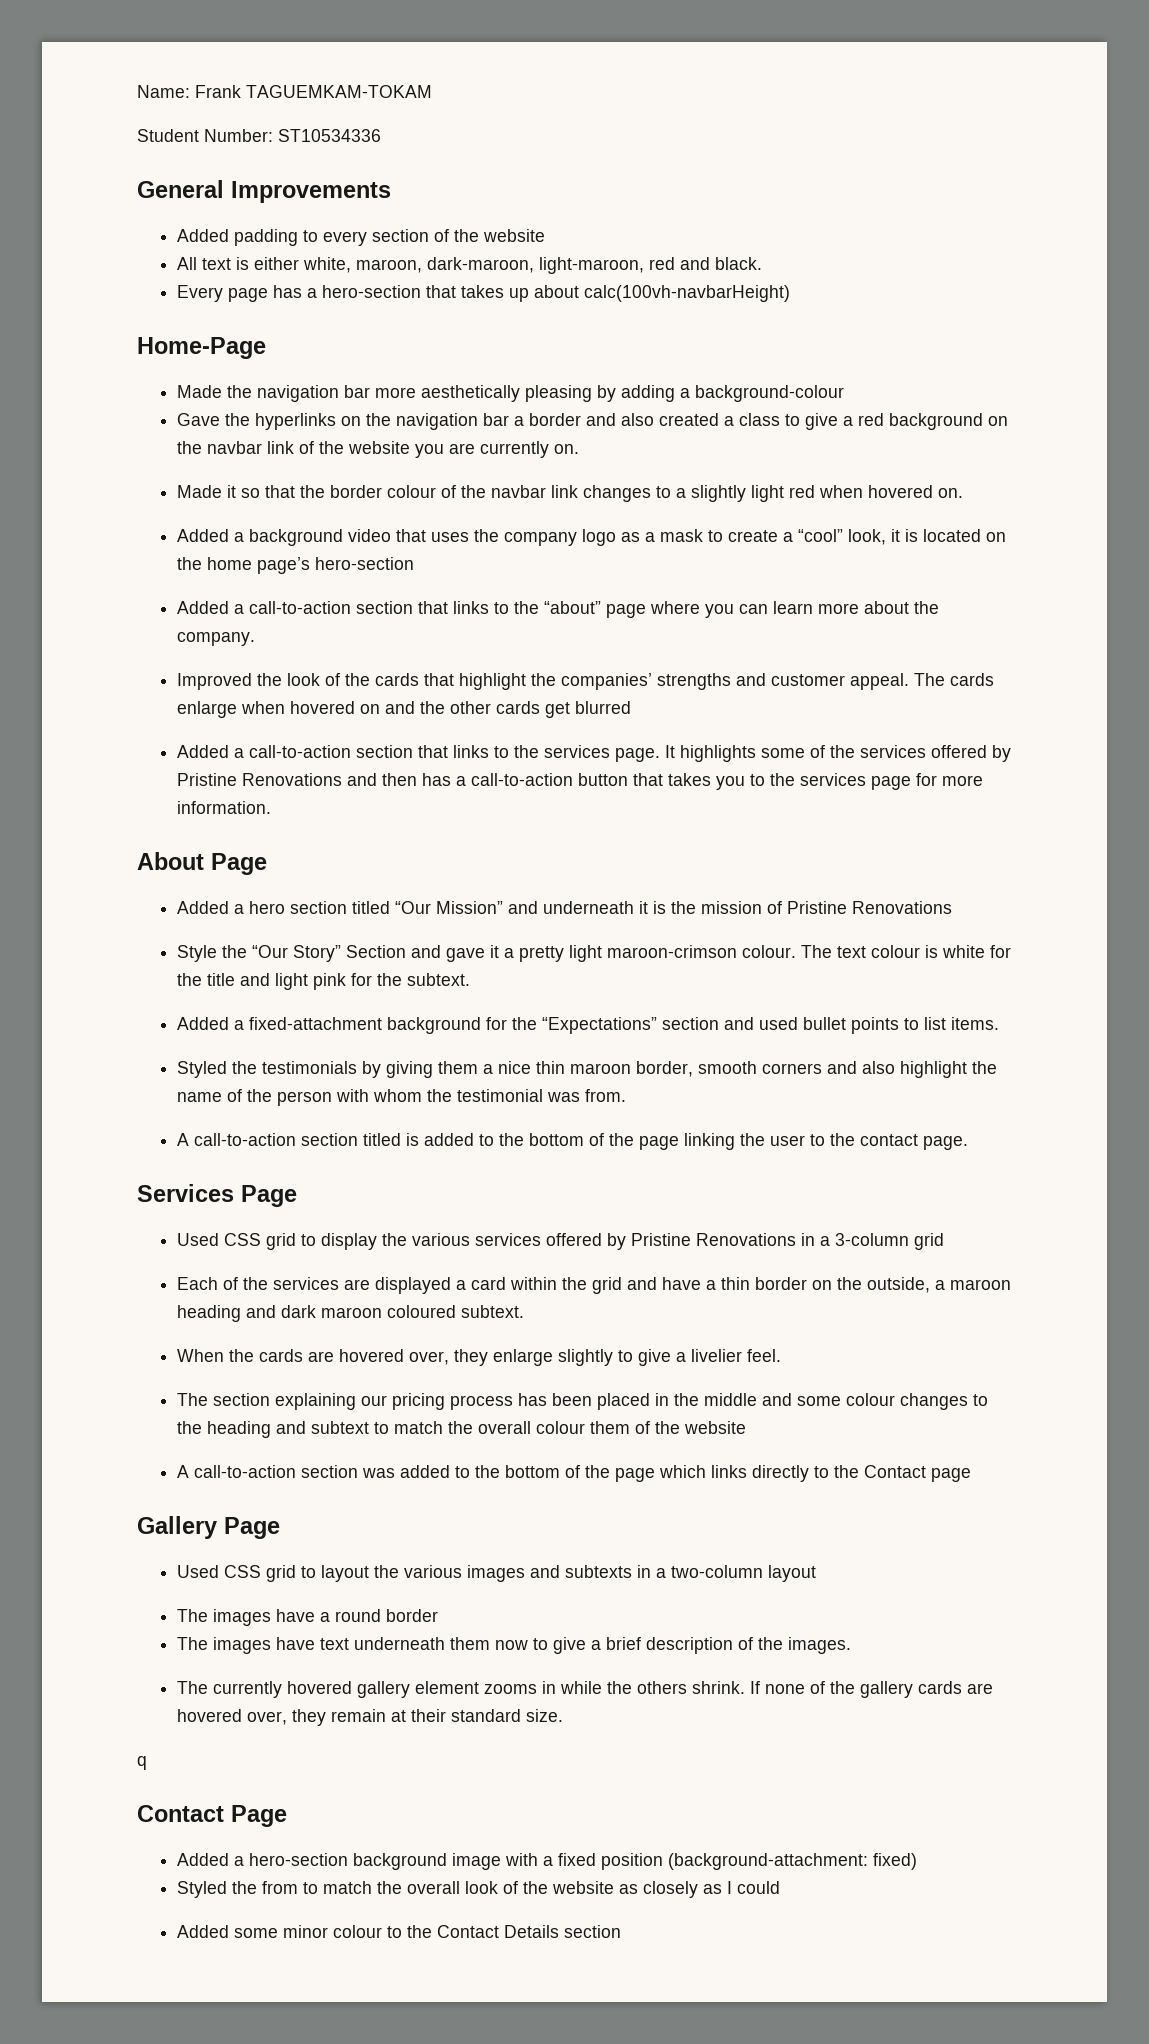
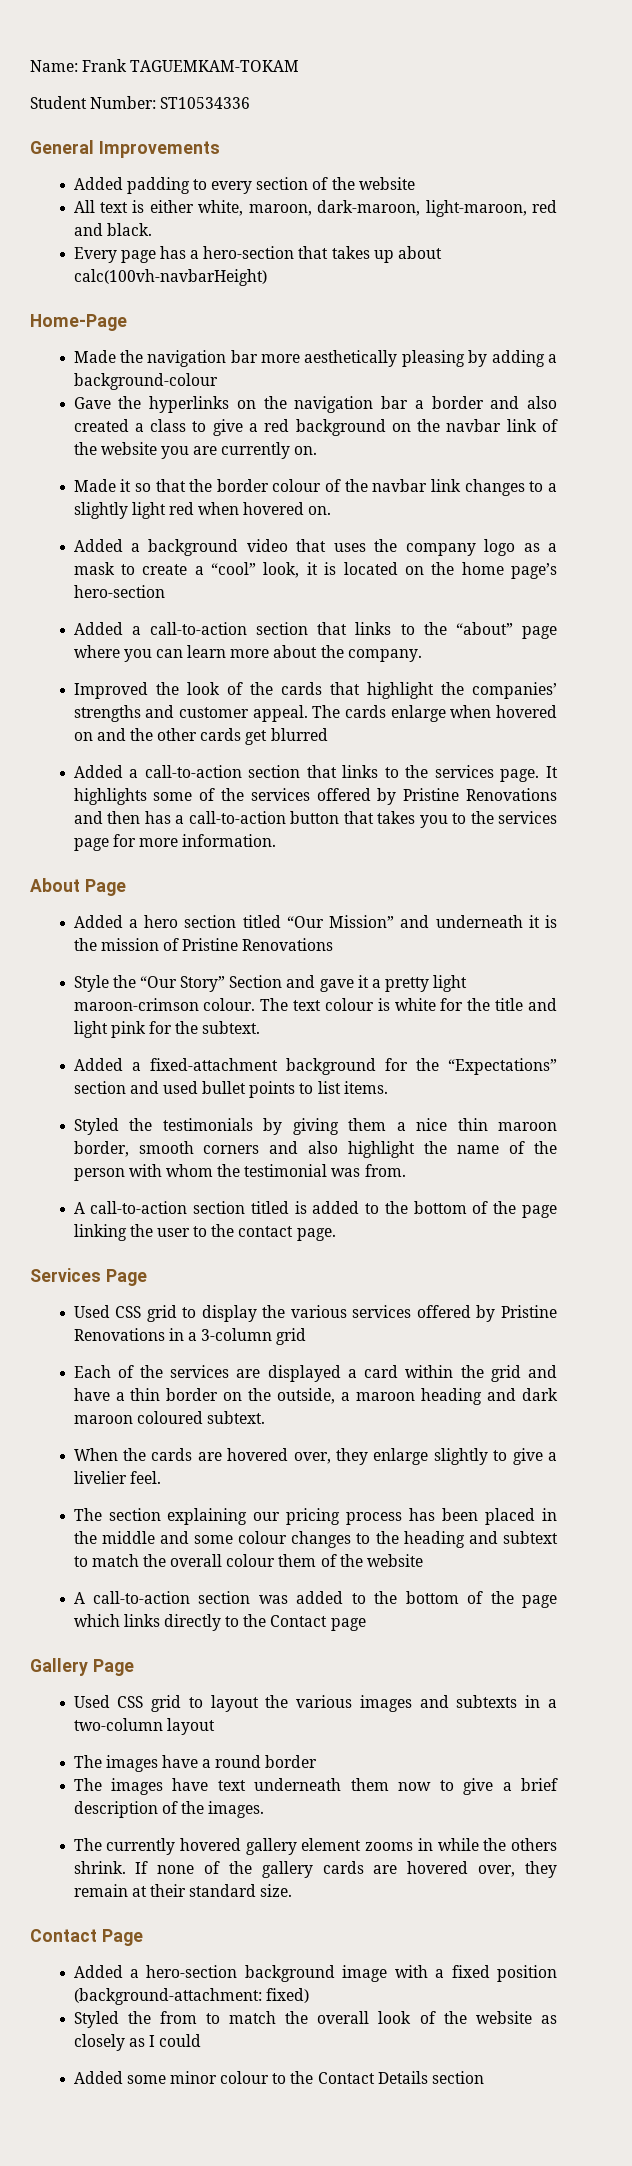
- q

